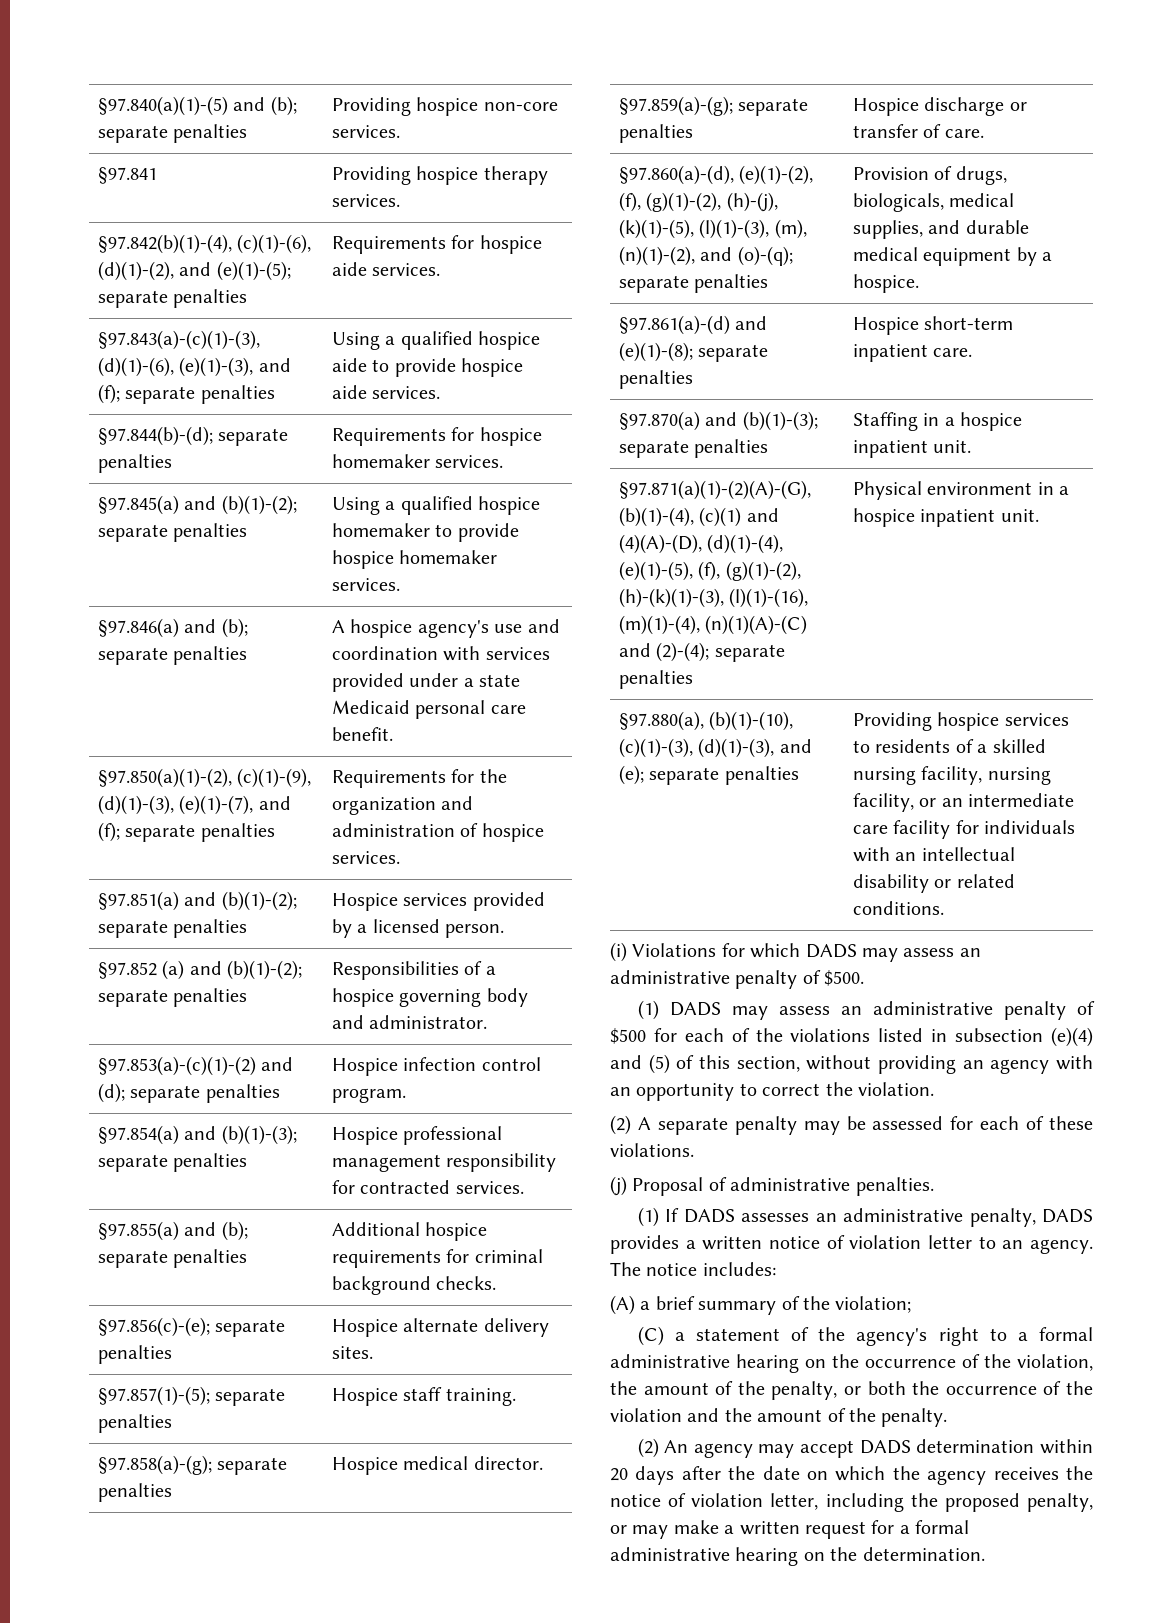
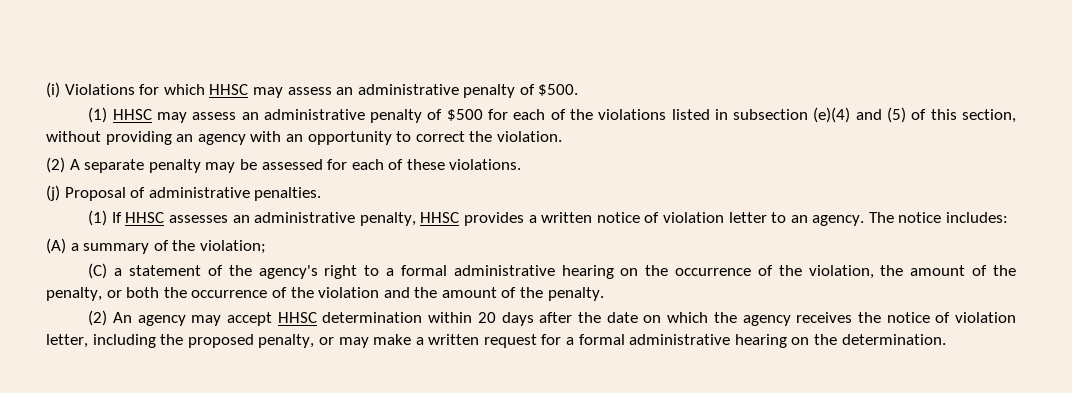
- §97.840(a)(1)-(5) and (b); separate penalties | Providing hospice non-core services.
- §97.841 | Providing hospice therapy services.
- §97.842(b)(1)-(4), (c)(1)-(6), (d)(1)-(2), and (e)(1)-(5); separate penalties | Requirements for hospice aide services.
- §97.843(a)-(c)(1)-(3), (d)(1)-(6), (e)(1)-(3), and (f); separate penalties | Using a qualified hospice aide to provide hospice aide services.
- §97.844(b)-(d); separate penalties | Requirements for hospice homemaker services.
- §97.845(a) and (b)(1)-(2); separate penalties | Using a qualified hospice homemaker to provide hospice homemaker services.
- §97.846(a) and (b); separate penalties | A hospice agency's use and coordination with services provided under a state Medicaid personal care benefit.
- §97.850(a)(1)-(2), (c)(1)-(9), (d)(1)-(3), (e)(1)-(7), and (f); separate penalties | Requirements for the organization and administration of hospice services.
- §97.851(a) and (b)(1)-(2); separate penalties | Hospice services provided by a licensed person.
- §97.852 (a) and (b)(1)-(2); separate penalties | Responsibilities of a hospice governing body and administrator.
- §97.853(a)-(c)(1)-(2) and (d); separate penalties | Hospice infection control program.
- §97.854(a) and (b)(1)-(3); separate penalties | Hospice professional management responsibility for contracted services.
- §97.855(a) and (b); separate penalties | Additional hospice requirements for criminal background checks.
- §97.856(c)-(e); separate penalties | Hospice alternate delivery sites.
- §97.857(1)-(5); separate penalties | Hospice staff training.
- §97.858(a)-(g); separate penalties | Hospice medical director.
- §97.859(a)-(g); separate penalties | Hospice discharge or transfer of care.
- §97.860(a)-(d), (e)(1)-(2), (f), (g)(1)-(2), (h)-(j), (k)(1)-(5), (l)(1)-(3), (m), (n)(1)-(2), and (o)-(q); separate penalties | Provision of drugs, biologicals, medical supplies, and durable medical equipment by a hospice.
- §97.861(a)-(d) and (e)(1)-(8); separate penalties | Hospice short-term inpatient care.
- §97.870(a) and (b)(1)-(3); separate penalties | Staffing in a hospice inpatient unit.
- §97.871(a)(1)-(2)(A)-(G), (b)(1)-(4), (c)(1) and (4)(A)-(D), (d)(1)-(4), (e)(1)-(5), (f), (g)(1)-(2), (h)-(k)(1)-(3), (l)(1)-(16), (m)(1)-(4), (n)(1)(A)-(C) and (2)-(4); separate penalties | Physical environment in a hospice inpatient unit.
- §97.880(a), (b)(1)-(10), (c)(1)-(3), (d)(1)-(3), and (e); separate penalties | Providing hospice services to residents of a skilled nursing facility, nursing facility, or an intermediate care facility for individuals with an intellectual disability or related conditions.
- (i) Violations for which DADS may assess an administrative penalty of $500.
+ (i) Violations for which HHSC may assess an administrative penalty of $500.
- (1) DADS may assess an administrative penalty of $500 for each of the violations listed in subsection (e)(4) and (5) of this section, without providing an agency with an opportunity to correct the violation.
+ (1) HHSC may assess an administrative penalty of $500 for each of the violations listed in subsection (e)(4) and (5) of this section, without providing an agency with an opportunity to correct the violation.
- (1) If DADS assesses an administrative penalty, DADS provides a written notice of violation letter to an agency.
+ (1) If HHSC assesses an administrative penalty, HHSC provides a written notice of violation letter to an agency.
- (A) a brief summary of the violation;
+ (A) a summary of the violation;
- (2) An agency may accept DADS determination within 20 days after the date on which the agency receives the notice of violation letter, including the proposed penalty, or may make a written request for a formal administrative hearing on the determination.
+ (2) An agency may accept HHSC determination within 20 days after the date on which the agency receives the notice of violation letter, including the proposed penalty, or may make a written request for a formal administrative hearing on the determination.

